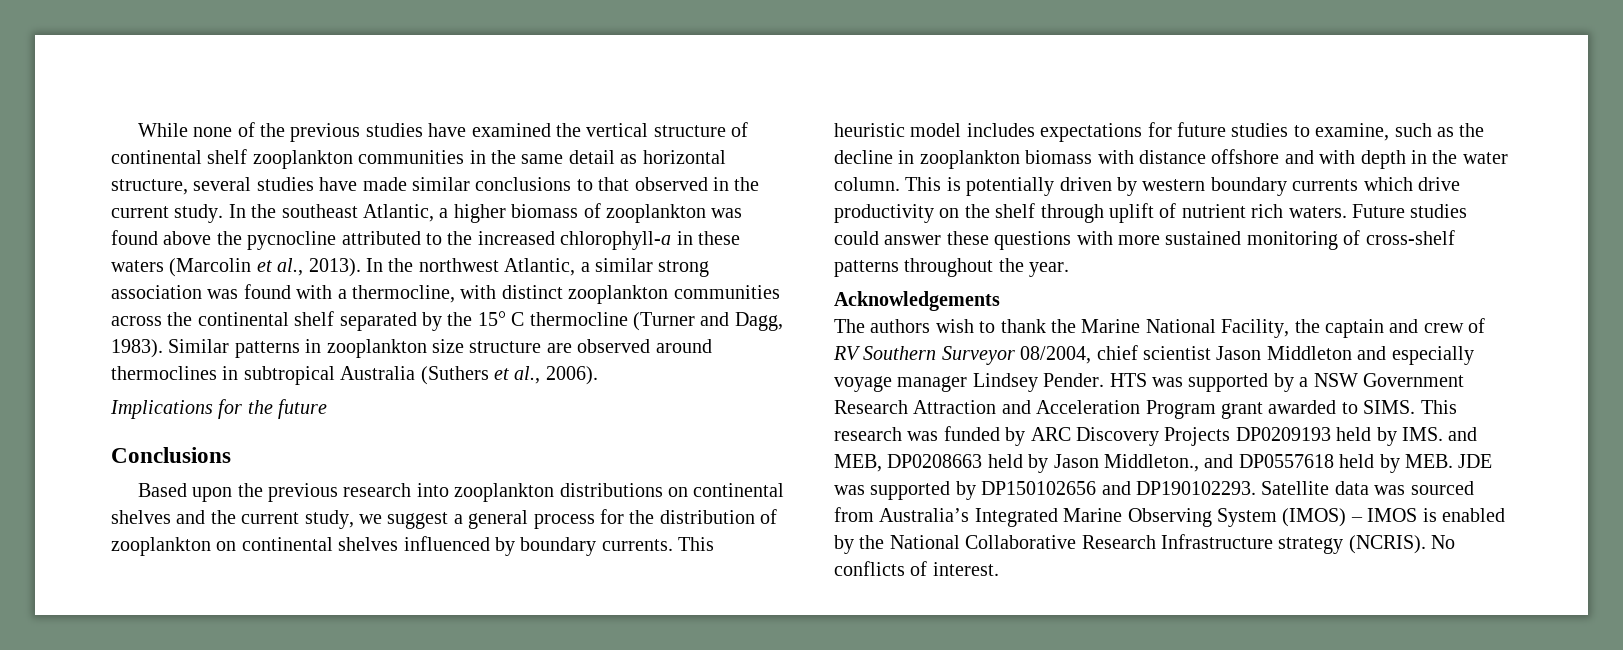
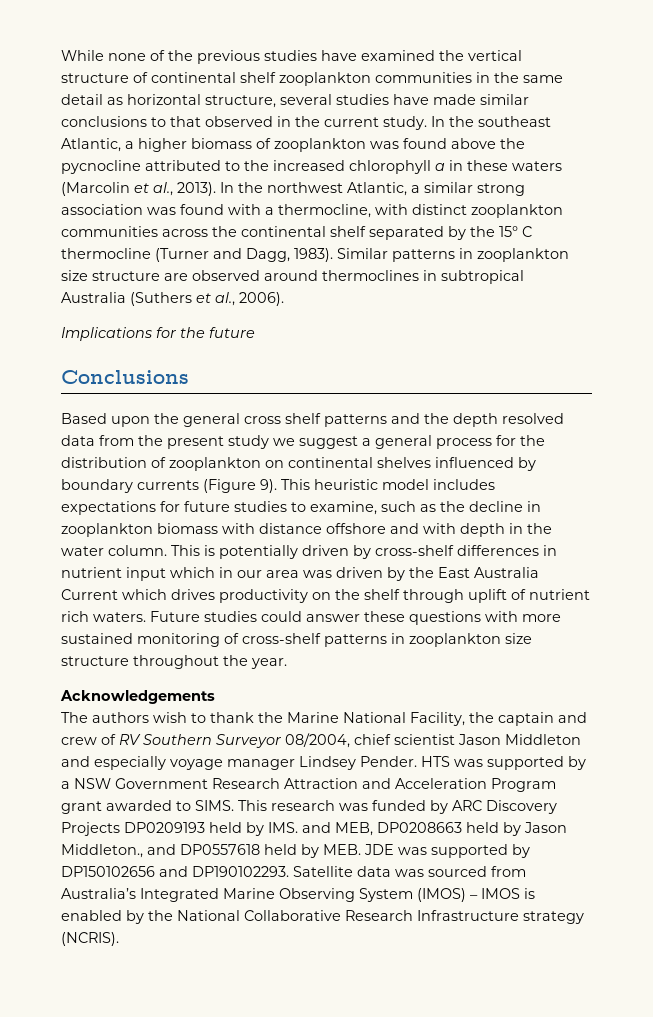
- In the southeast Atlantic, a higher biomass of zooplankton was found above the pycnocline attributed to the increased chlorophyll-a in these waters (Marcolin et al., 2013).
+ In the southeast Atlantic, a higher biomass of zooplankton was found above the pycnocline attributed to the increased chlorophyll a in these waters (Marcolin et al., 2013).
- Based upon the previous research into zooplankton distributions on continental shelves and the current study, we suggest a general process for the distribution of zooplankton on continental shelves influenced by boundary currents.
+ Based upon the general cross shelf patterns and the depth resolved data from the present study we suggest a general process for the distribution of zooplankton on continental shelves influenced by boundary currents (Figure 9).
- This is potentially driven by western boundary currents which drive productivity on the shelf through uplift of nutrient rich waters.
+ This is potentially driven by cross-shelf differences in nutrient input which in our area was driven by the East Australia Current which drives productivity on the shelf through uplift of nutrient rich waters.
- Future studies could answer these questions with more sustained monitoring of cross-shelf patterns throughout the year.
+ Future studies could answer these questions with more sustained monitoring of cross-shelf patterns in zooplankton size structure throughout the year.
- No conflicts of interest.

